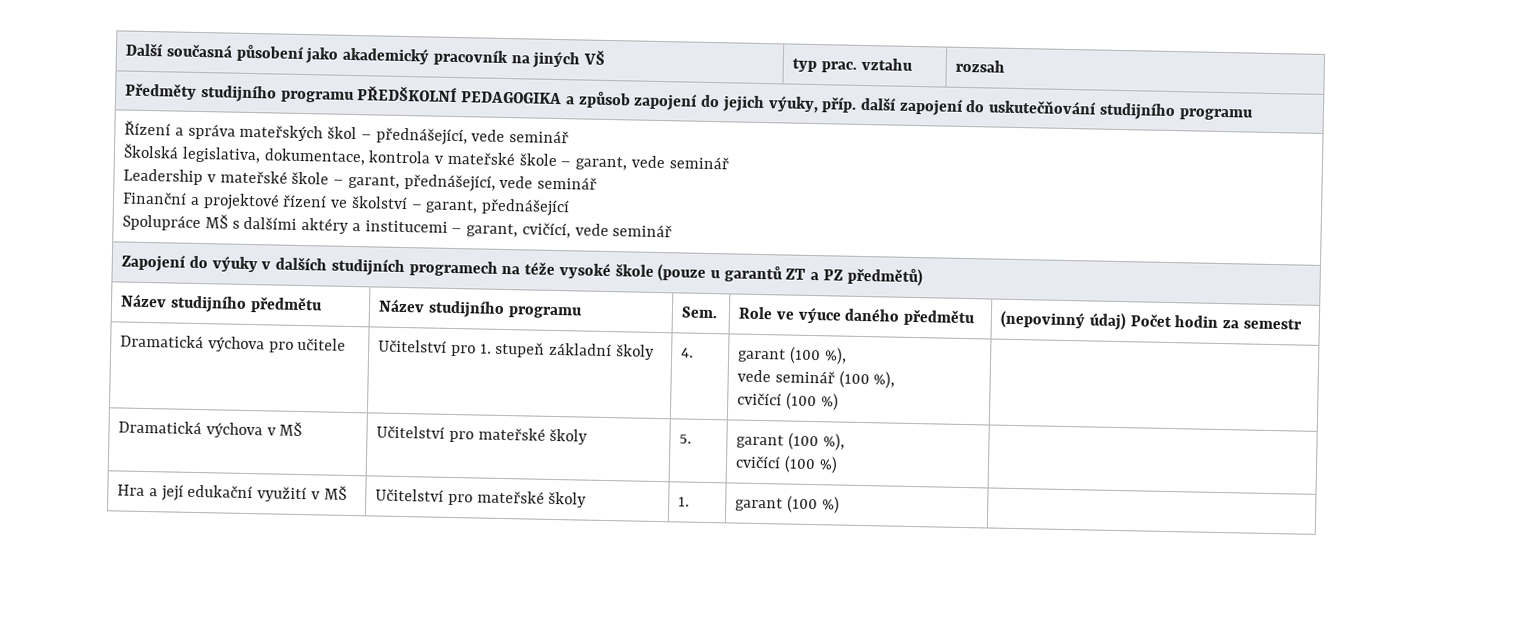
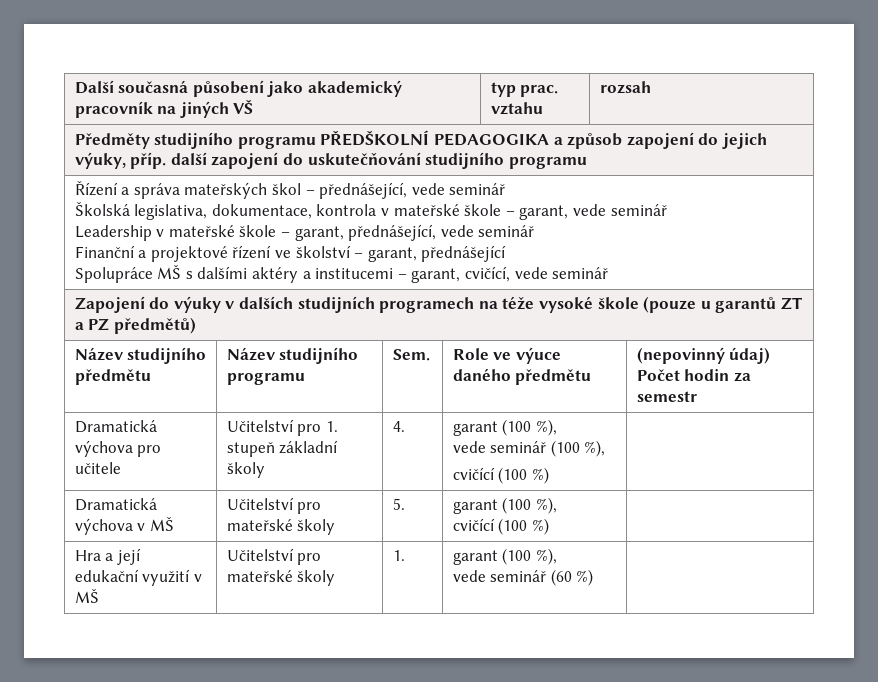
- Hra a její edukační využití v MŠ | Učitelství pro mateřské školy | 1. | garant (100 %) |
+ Hra a její edukační využití v MŠ | Učitelství pro mateřské školy | 1. | garant (100 %),
+ vede seminář (60 %) |

